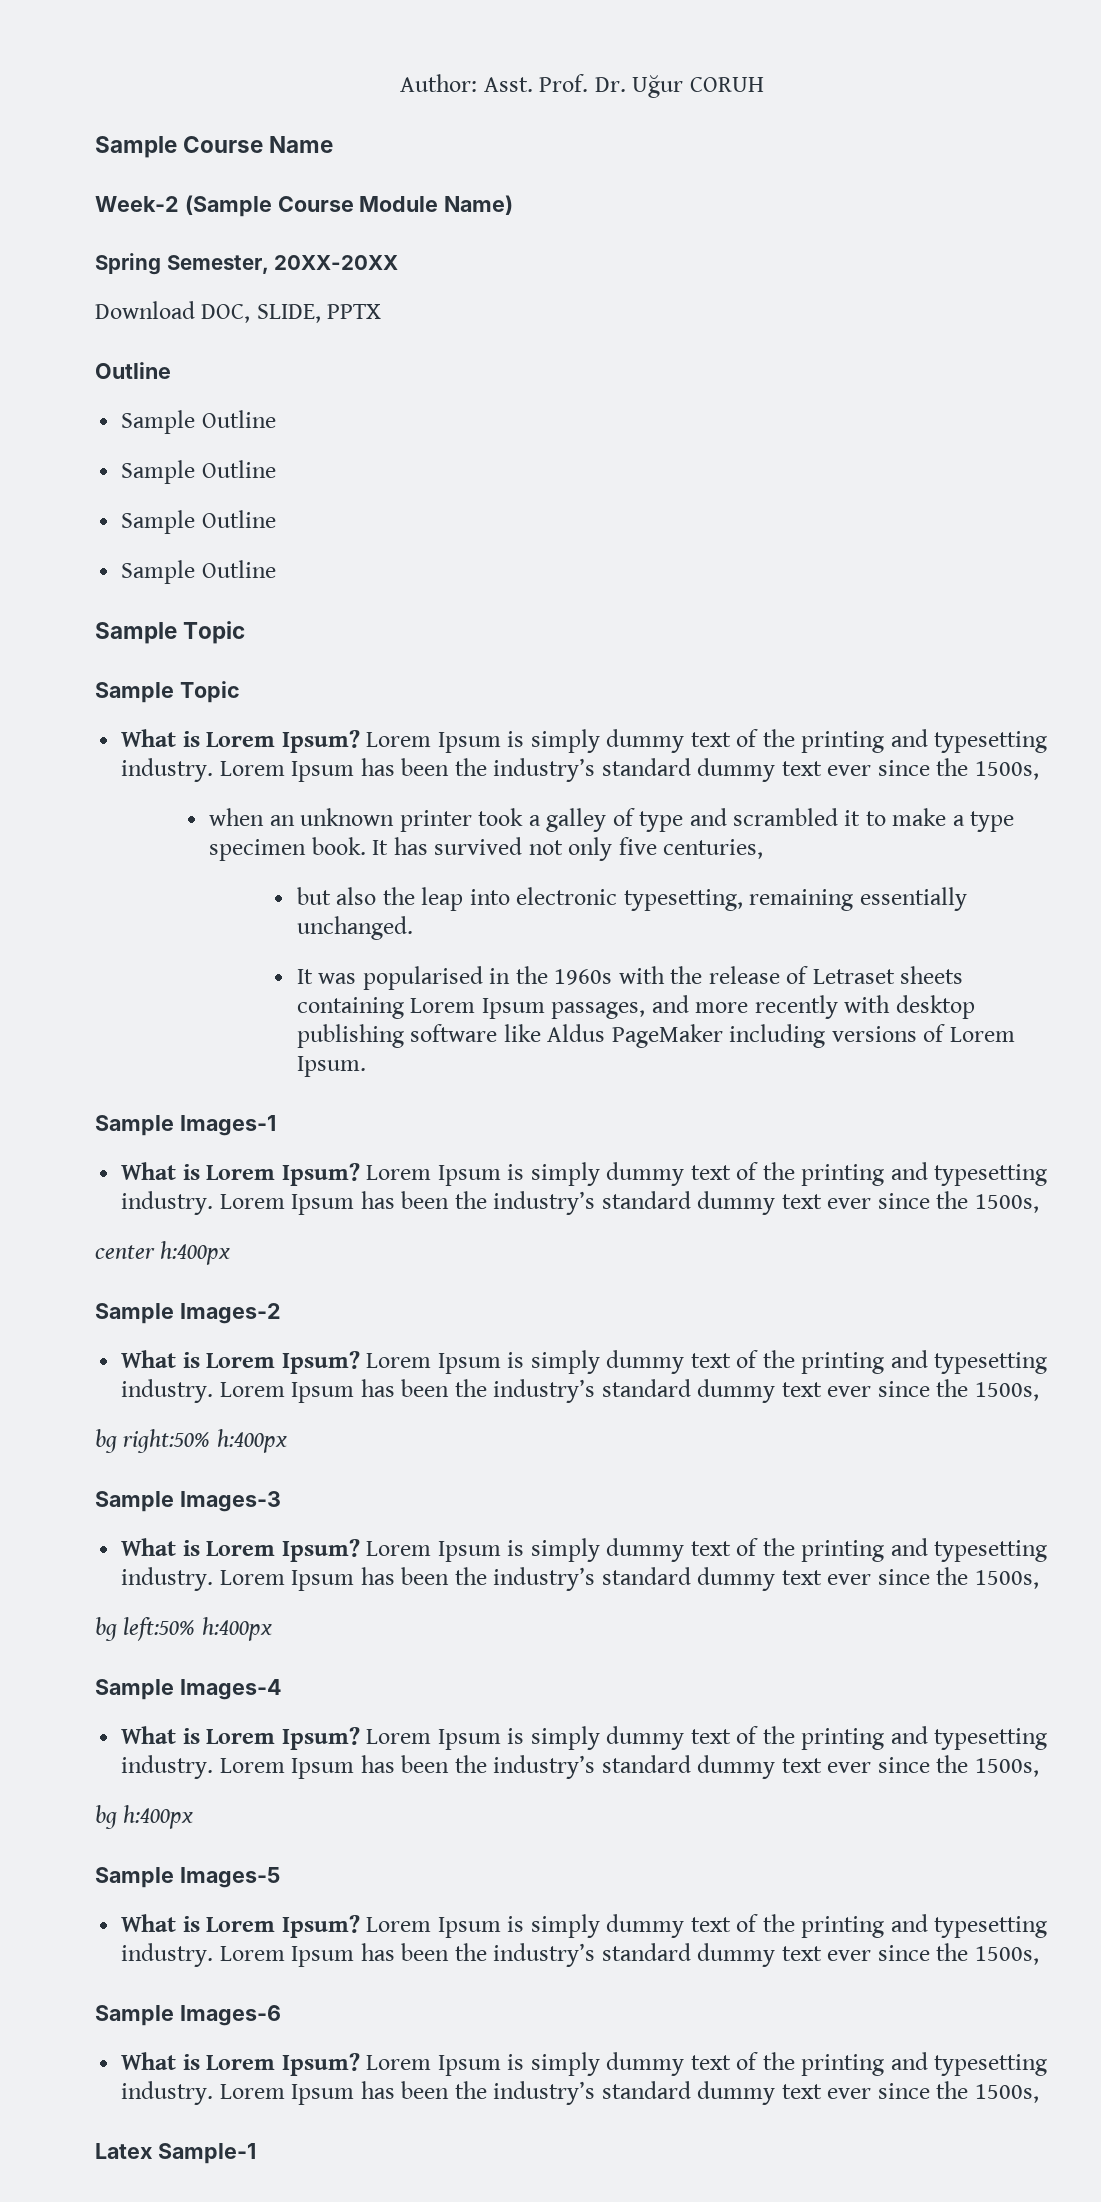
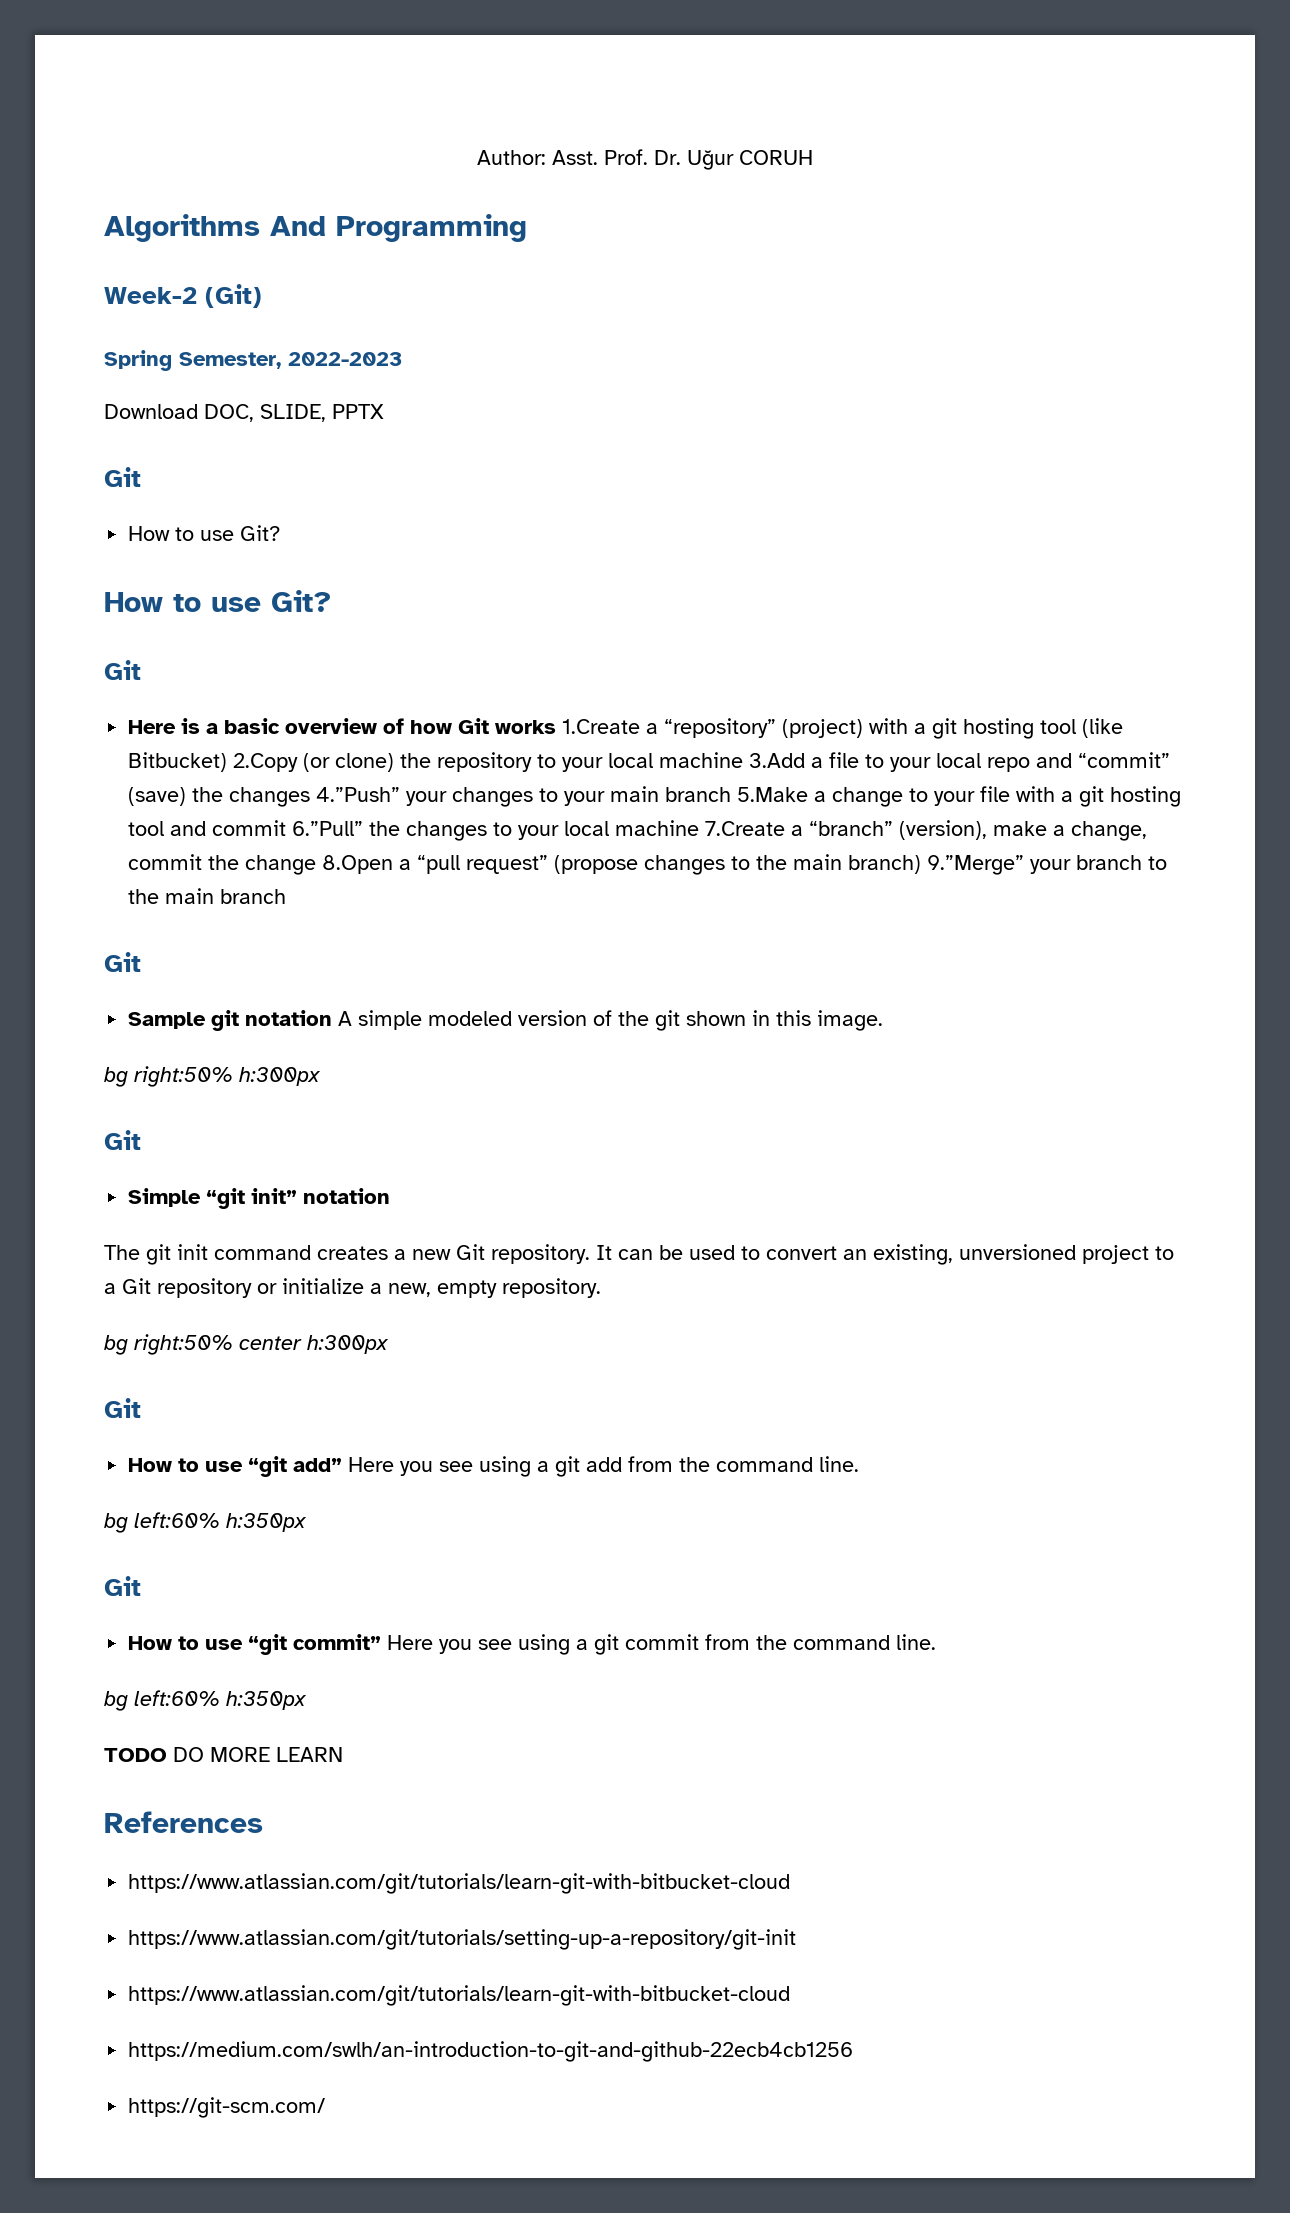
- Sample Course Name
- Week-2 (Sample Course Module Name)
+ Algorithms And Programming
+ Week-2 (Git)
- Spring Semester, 20XX-20XX
+ Spring Semester, 2022-2023
  Download DOC, SLIDE, PPTX
- Outline
- Sample Outline
- Sample Outline
- Sample Outline
- Sample Outline
- Sample Topic
- Sample Topic
- What is Lorem Ipsum? Lorem Ipsum is simply dummy text of the printing and typesetting industry. Lorem Ipsum has been the industry’s standard dummy text ever since the 1500s,
- when an unknown printer took a galley of type and scrambled it to make a type specimen book. It has survived not only five centuries,
- but also the leap into electronic typesetting, remaining essentially unchanged.
- It was popularised in the 1960s with the release of Letraset sheets containing Lorem Ipsum passages, and more recently with desktop publishing software like Aldus PageMaker including versions of Lorem Ipsum.
- Sample Images-1
- What is Lorem Ipsum? Lorem Ipsum is simply dummy text of the printing and typesetting industry. Lorem Ipsum has been the industry’s standard dummy text ever since the 1500s,
- center h:400px
- Sample Images-2
- What is Lorem Ipsum? Lorem Ipsum is simply dummy text of the printing and typesetting industry. Lorem Ipsum has been the industry’s standard dummy text ever since the 1500s,
- bg right:50% h:400px
- Sample Images-3
- What is Lorem Ipsum? Lorem Ipsum is simply dummy text of the printing and typesetting industry. Lorem Ipsum has been the industry’s standard dummy text ever since the 1500s,
- bg left:50% h:400px
- Sample Images-4
- What is Lorem Ipsum? Lorem Ipsum is simply dummy text of the printing and typesetting industry. Lorem Ipsum has been the industry’s standard dummy text ever since the 1500s,
- bg h:400px
- Sample Images-5
- What is Lorem Ipsum? Lorem Ipsum is simply dummy text of the printing and typesetting industry. Lorem Ipsum has been the industry’s standard dummy text ever since the 1500s,
- Sample Images-6
- What is Lorem Ipsum? Lorem Ipsum is simply dummy text of the printing and typesetting industry. Lorem Ipsum has been the industry’s standard dummy text ever since the 1500s,
- Latex Sample-1
+ Git
+ How to use Git?
+ How to use Git?
+ Git
+ Here is a basic overview of how Git works 1.Create a “repository” (project) with a git hosting tool (like Bitbucket) 2.Copy (or clone) the repository to your local machine 3.Add a file to your local repo and “commit” (save) the changes 4.”Push” your changes to your main branch 5.Make a change to your file with a git hosting tool and commit 6.”Pull” the changes to your local machine 7.Create a “branch” (version), make a change, commit the change 8.Open a “pull request” (propose changes to the main branch) 9.”Merge” your branch to the main branch
+ Git
+ Sample git notation A simple modeled version of the git shown in this image.
+ bg right:50% h:300px
+ Git
+ Simple “git init” notation
+ The git init command creates a new Git repository. It can be used to convert an existing, unversioned project to a Git repository or initialize a new, empty repository.
+ bg right:50% center h:300px
+ Git
+ How to use “git add” Here you see using a git add from the command line.
+ bg left:60% h:350px
+ Git
+ How to use “git commit” Here you see using a git commit from the command line.
+ bg left:60% h:350px
+ TODO DO MORE LEARN
+ References
+ https://www.atlassian.com/git/tutorials/learn-git-with-bitbucket-cloud
+ https://www.atlassian.com/git/tutorials/setting-up-a-repository/git-init
+ https://www.atlassian.com/git/tutorials/learn-git-with-bitbucket-cloud
+ https://medium.com/swlh/an-introduction-to-git-and-github-22ecb4cb1256
+ https://git-scm.com/

